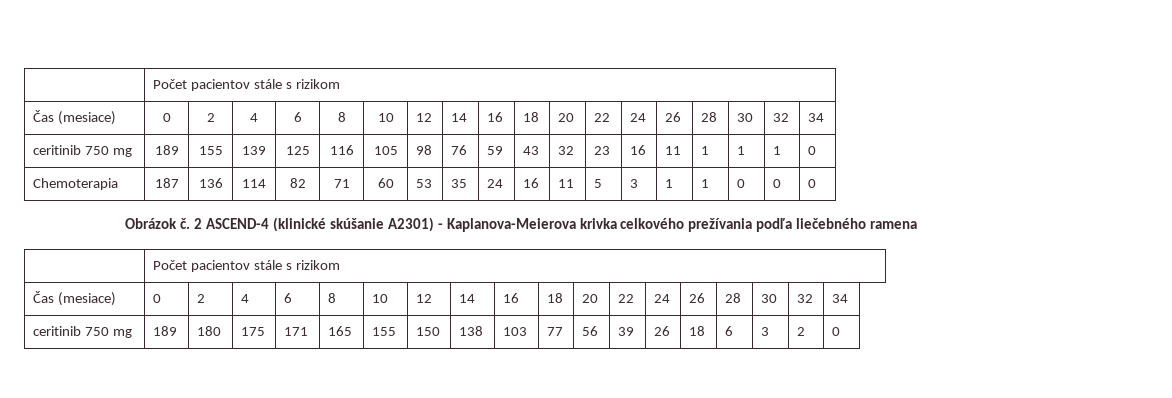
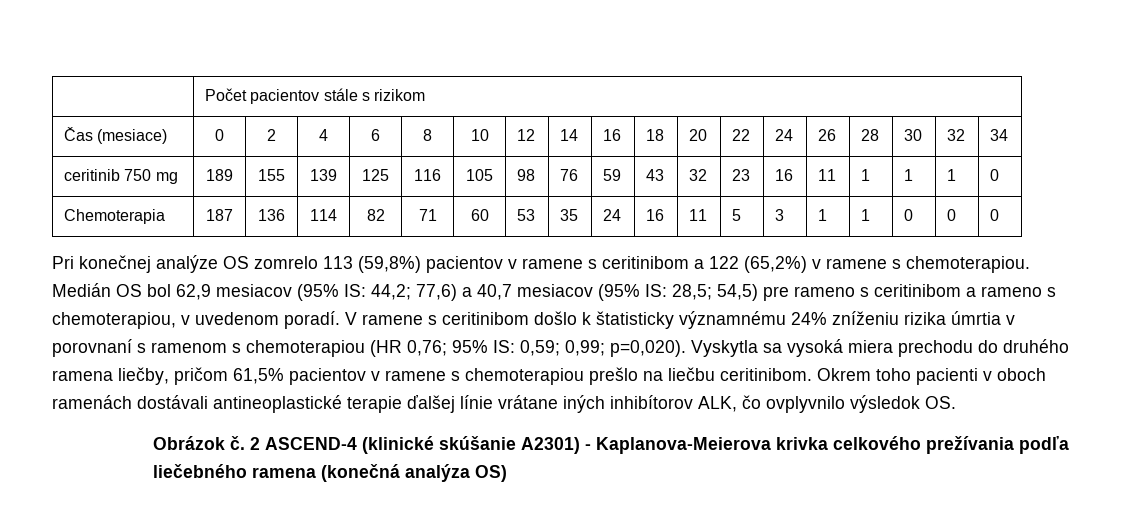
+ Pri konečnej analýze OS zomrelo 113 (59,8%) pacientov v ramene s ceritinibom a 122 (65,2%) v ramene s chemoterapiou. Medián OS bol 62,9 mesiacov (95% IS: 44,2; 77,6) a 40,7 mesiacov (95% IS: 28,5; 54,5) pre rameno s ceritinibom a rameno s chemoterapiou, v uvedenom poradí. V ramene s ceritinibom došlo k štatisticky významnému 24% zníženiu rizika úmrtia v porovnaní s ramenom s chemoterapiou (HR 0,76; 95% IS: 0,59; 0,99; p=0,020). Vyskytla sa vysoká miera prechodu do druhého ramena liečby, pričom 61,5% pacientov v ramene s chemoterapiou prešlo na liečbu ceritinibom. Okrem toho pacienti v oboch ramenách dostávali antineoplastické terapie ďalšej línie vrátane iných inhibítorov ALK, čo ovplyvnilo výsledok OS.
- 2 ASCEND-4 (klinické skúšanie A2301) - Kaplanova-Meierova krivka celkového prežívania podľa liečebného ramena
- | Počet pacientov stále s rizikom
- Čas (mesiace) | 0 | 2 | 4 | 6 | 8 | 10 | 12 | 14 | 16 | 18 | 20 | 22 | 24 | 26 | 28 | 30 | 32 | 34
- ceritinib 750 mg | 189 | 180 | 175 | 171 | 165 | 155 | 150 | 138 | 103 | 77 | 56 | 39 | 26 | 18 | 6 | 3 | 2 | 0
+ 2 ASCEND-4 (klinické skúšanie A2301) - Kaplanova-Meierova krivka celkového prežívania podľa liečebného ramena (konečná analýza OS)

